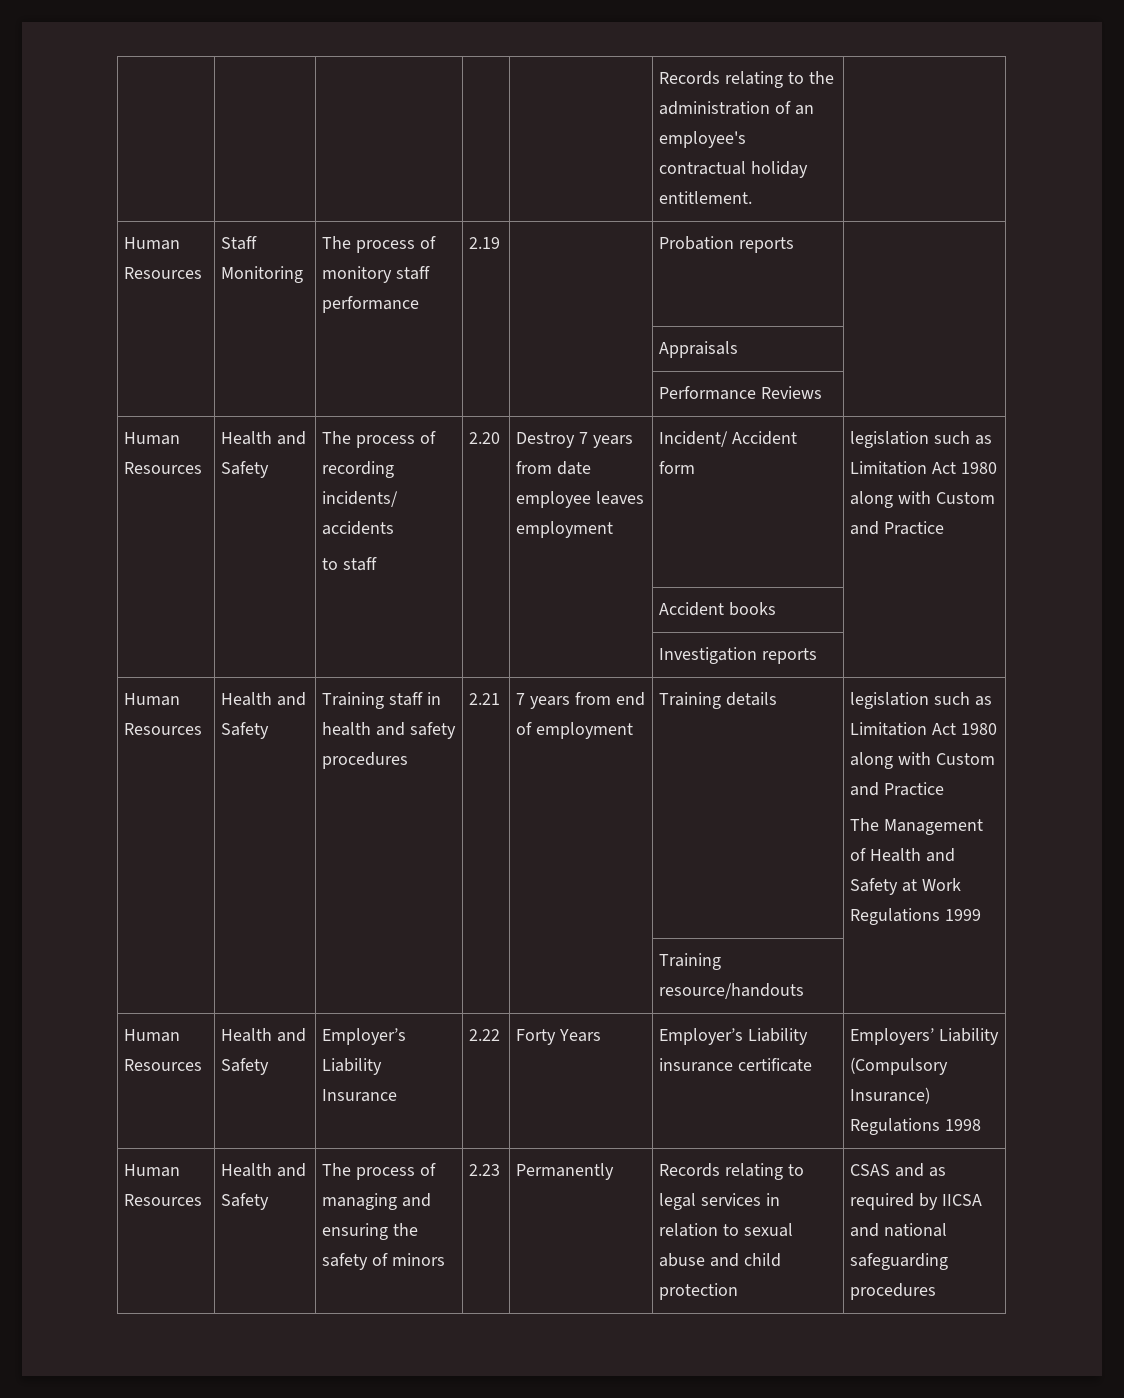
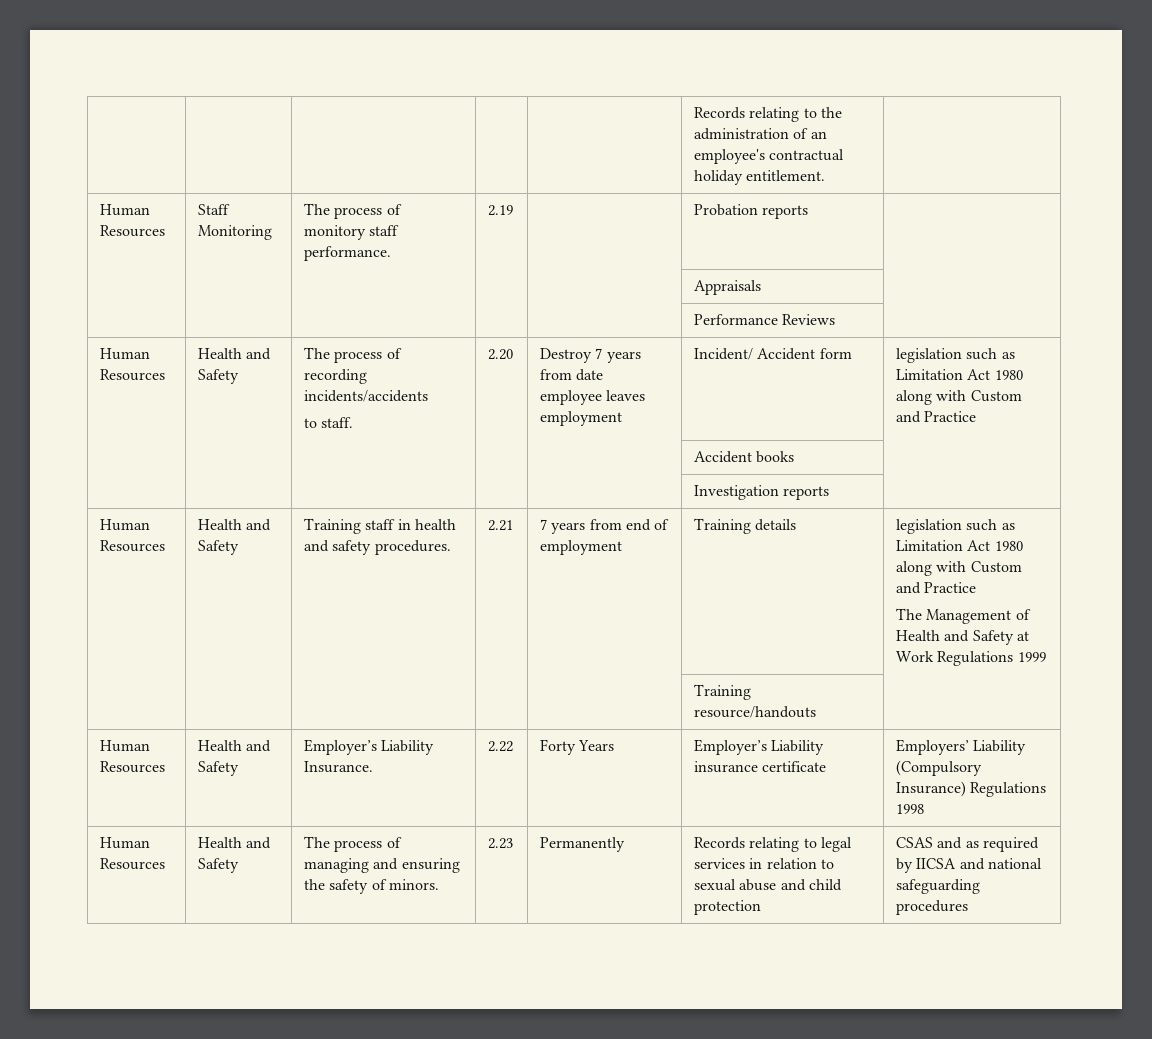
- Human Resources | Staff Monitoring | The process of monitory staff performance | 2.19 | | Probation reports |
+ Human Resources | Staff Monitoring | The process of monitory staff performance. | 2.19 | | Probation reports |
- Human Resources | Health and Safety | The process of recording incidents/ accidents
- to staff | 2.20 | Destroy 7 years from date employee leaves employment | Incident/ Accident form | legislation such as Limitation Act 1980 along with Custom and Practice
+ Human Resources | Health and Safety | The process of recording incidents/accidents
+ to staff. | 2.20 | Destroy 7 years from date employee leaves employment | Incident/ Accident form | legislation such as Limitation Act 1980 along with Custom and Practice
- Training staff in health and safety procedures
+ Training staff in health and safety procedures.
- Human Resources | Health and Safety | Employer’s Liability Insurance | 2.22 | Forty Years | Employer’s Liability insurance certificate | Employers’ Liability (Compulsory Insurance) Regulations 1998
+ Human Resources | Health and Safety | Employer’s Liability Insurance. | 2.22 | Forty Years | Employer’s Liability insurance certificate | Employers’ Liability (Compulsory Insurance) Regulations 1998
- Human Resources | Health and Safety | The process of managing and ensuring the safety of minors | 2.23 | Permanently | Records relating to legal services in relation to sexual abuse and child protection | CSAS and as required by IICSA and national safeguarding procedures
+ Human Resources | Health and Safety | The process of managing and ensuring the safety of minors. | 2.23 | Permanently | Records relating to legal services in relation to sexual abuse and child protection | CSAS and as required by IICSA and national safeguarding procedures

